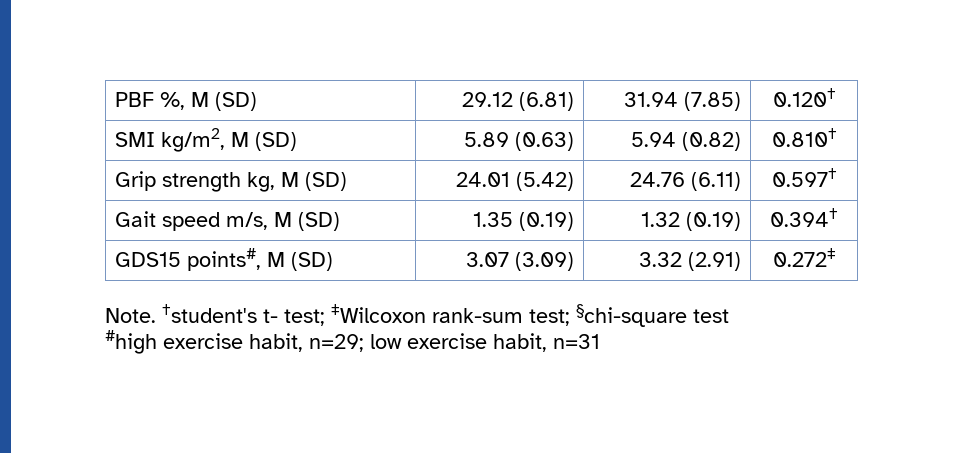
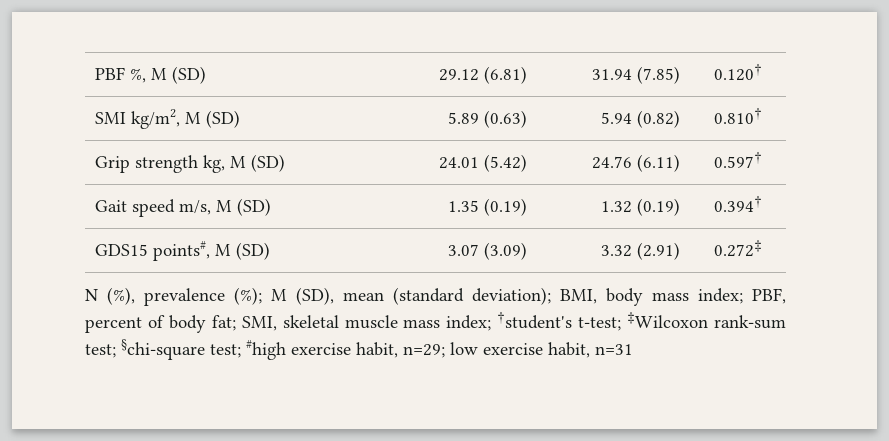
- Note. †student's t- test; ‡Wilcoxon rank-sum test; §chi-square test
- #high exercise habit, n=29; low exercise habit, n=31
+ N (%), prevalence (%); M (SD), mean (standard deviation); BMI, body mass index; PBF, percent of body fat; SMI, skeletal muscle mass index; †student's t-test; ‡Wilcoxon rank-sum test; §chi-square test; #high exercise habit, n=29; low exercise habit, n=31

